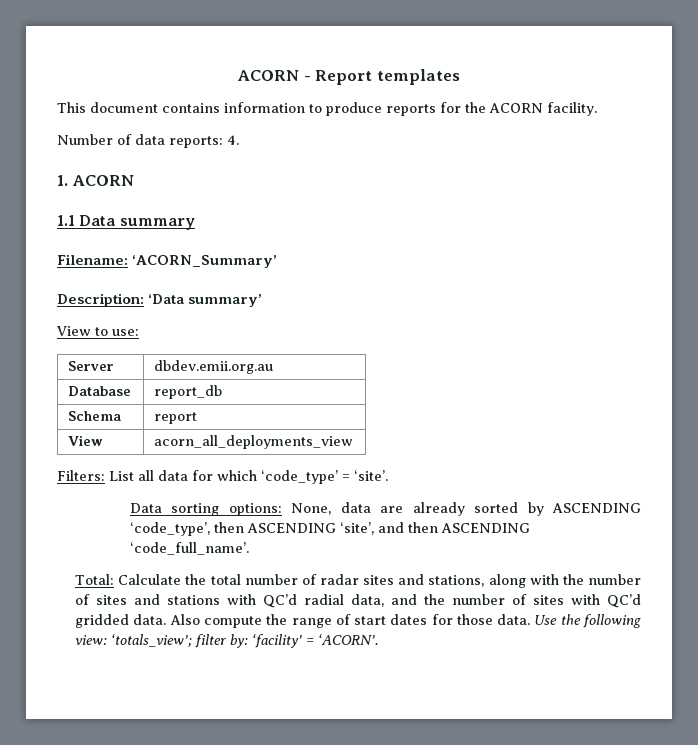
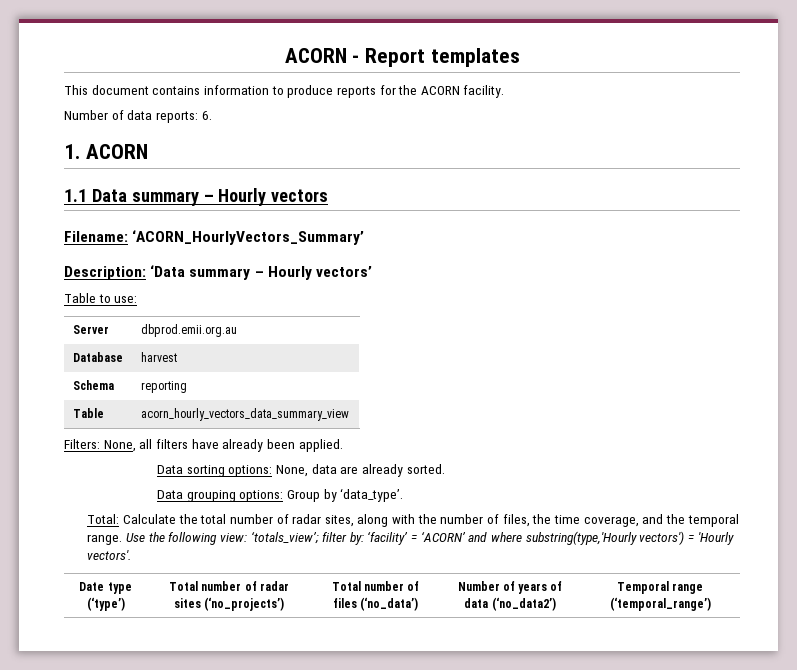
- Number of data reports: 4.
+ Number of data reports: 6.
- 1.1 Data summary
+ 1.1 Data summary – Hourly vectors
- Filename: ‘ACORN_Summary’
+ Filename: ‘ACORN_HourlyVectors_Summary’
- Description: ‘Data summary’
- View to use:
+ Description: ‘Data summary – Hourly vectors’
+ Table to use:
- Server | dbdev.emii.org.au
+ Server | dbprod.emii.org.au
- Database | report_db
+ Database | harvest
- Schema | report
- View | acorn_all_deployments_view
- Filters: List all data for which ‘code_type’ = ‘site’.
+ Schema | reporting
+ Table | acorn_hourly_vectors_data_summary_view
+ Filters: None, all filters have already been applied.
- Data sorting options: None, data are already sorted by ASCENDING ‘code_type’, then ASCENDING ‘site’, and then ASCENDING ‘code_full_name’.
+ Data sorting options: None, data are already sorted.
+ Data grouping options: Group by ‘data_type’.
- Total: Calculate the total number of radar sites and stations, along with the number of sites and stations with QC’d radial data, and the number of sites with QC’d gridded data. Also compute the range of start dates for those data.
+ Total: Calculate the total number of radar sites, along with the number of files, the time coverage, and the temporal range.
- Use the following view: ‘totals_view’; filter by: ‘facility’ = ‘ACORN’.
+ Use the following view: ‘totals_view’; filter by: ‘facility’ = ‘ACORN’ and where substring(type,'Hourly vectors') = 'Hourly vectors'.
+ Date type (‘type’) | Total number of radar sites (‘no_projects’) | Total number of files (‘no_data’) | Number of years of data (‘no_data2’) | Temporal range (‘temporal_range’)

